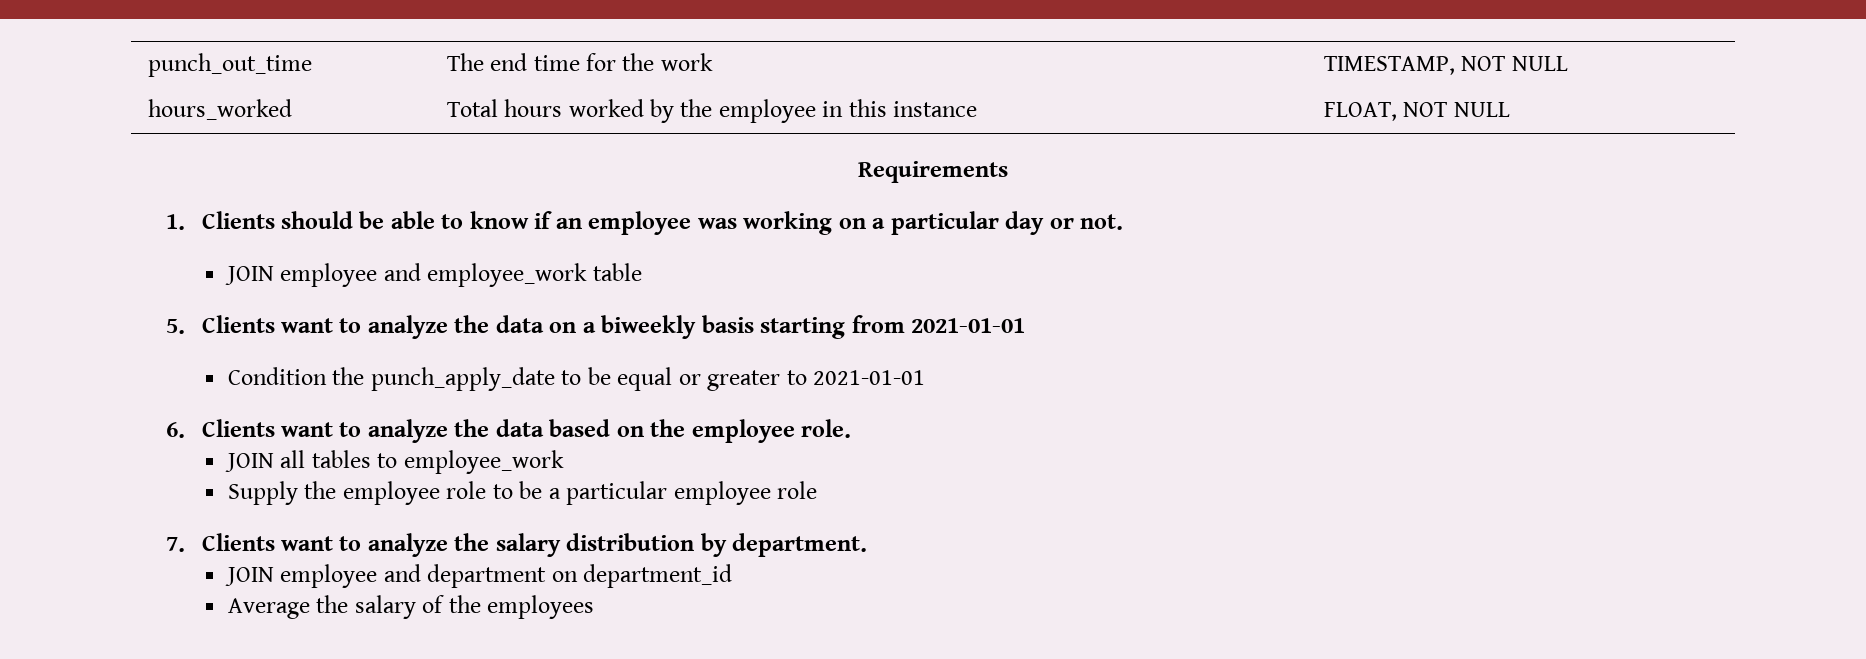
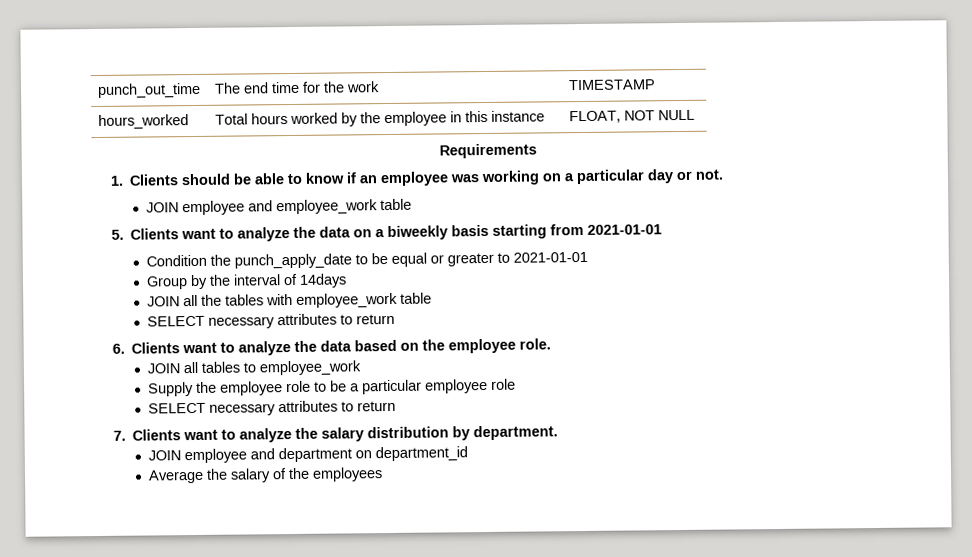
- punch_out_time | The end time for the work | TIMESTAMP, NOT NULL
+ punch_out_time | The end time for the work | TIMESTAMP
+ Group by the interval of 14days
+ JOIN all the tables with employee_work table
+ SELECT necessary attributes to return
  Supply the employee role to be a particular employee role
+ SELECT necessary attributes to return

